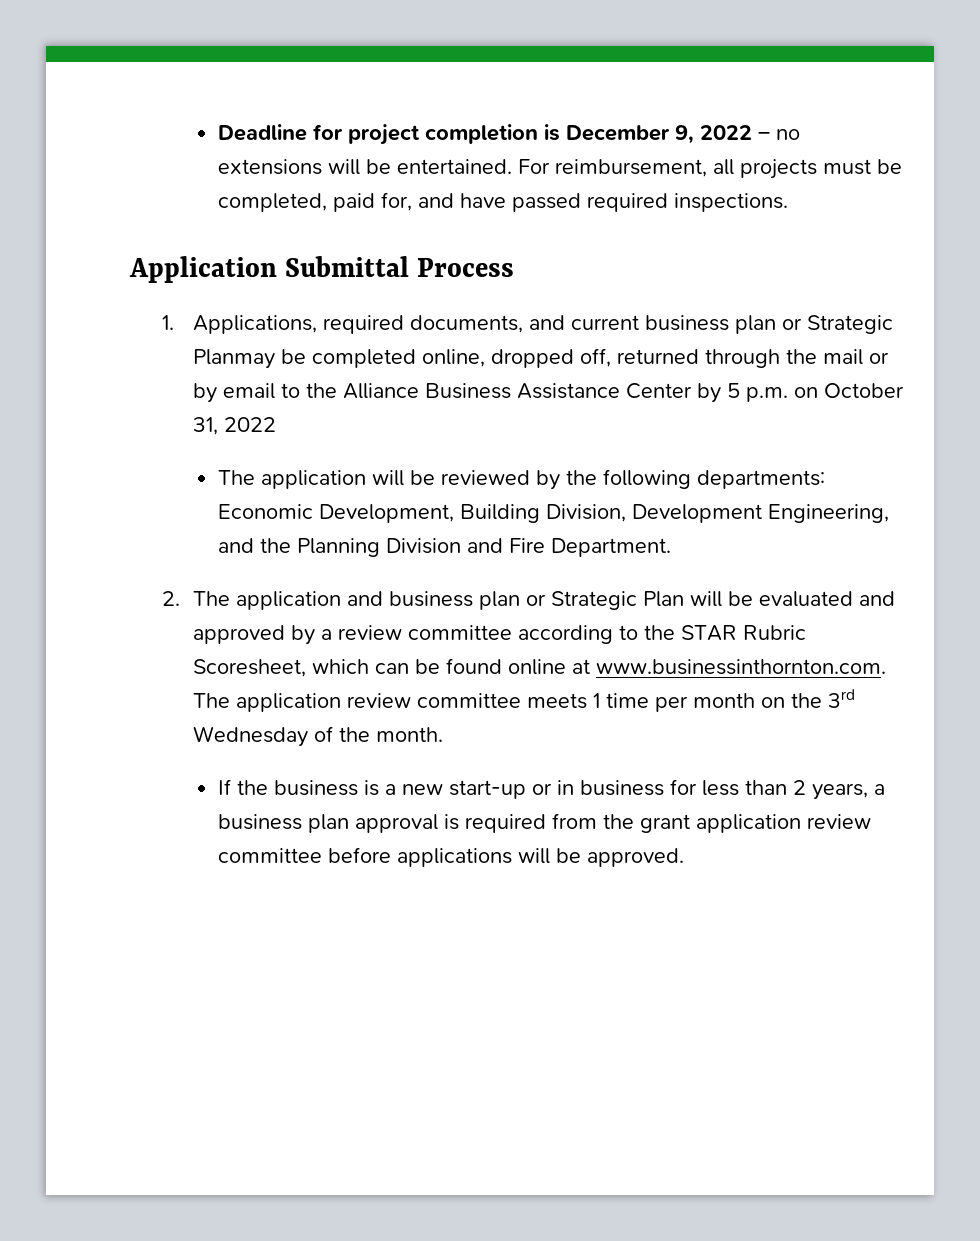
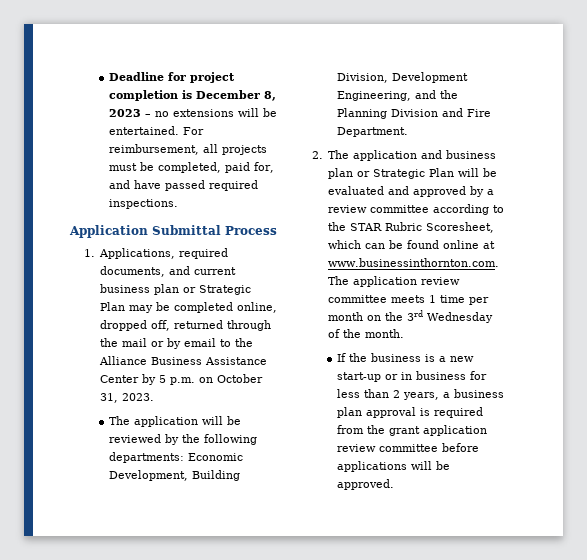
- Deadline for project completion is December 9, 2022 – no extensions will be entertained.
+ Deadline for project completion is December 8, 2023 – no extensions will be entertained.
- 1. Applications, required documents, and current business plan or Strategic Planmay be completed online, dropped off, returned through the mail or by email to the Alliance Business Assistance Center by 5 p.m. on October 31, 2022
+ 1. Applications, required documents, and current business plan or Strategic Plan may be completed online, dropped off, returned through the mail or by email to the Alliance Business Assistance Center by 5 p.m. on October 31, 2023.

